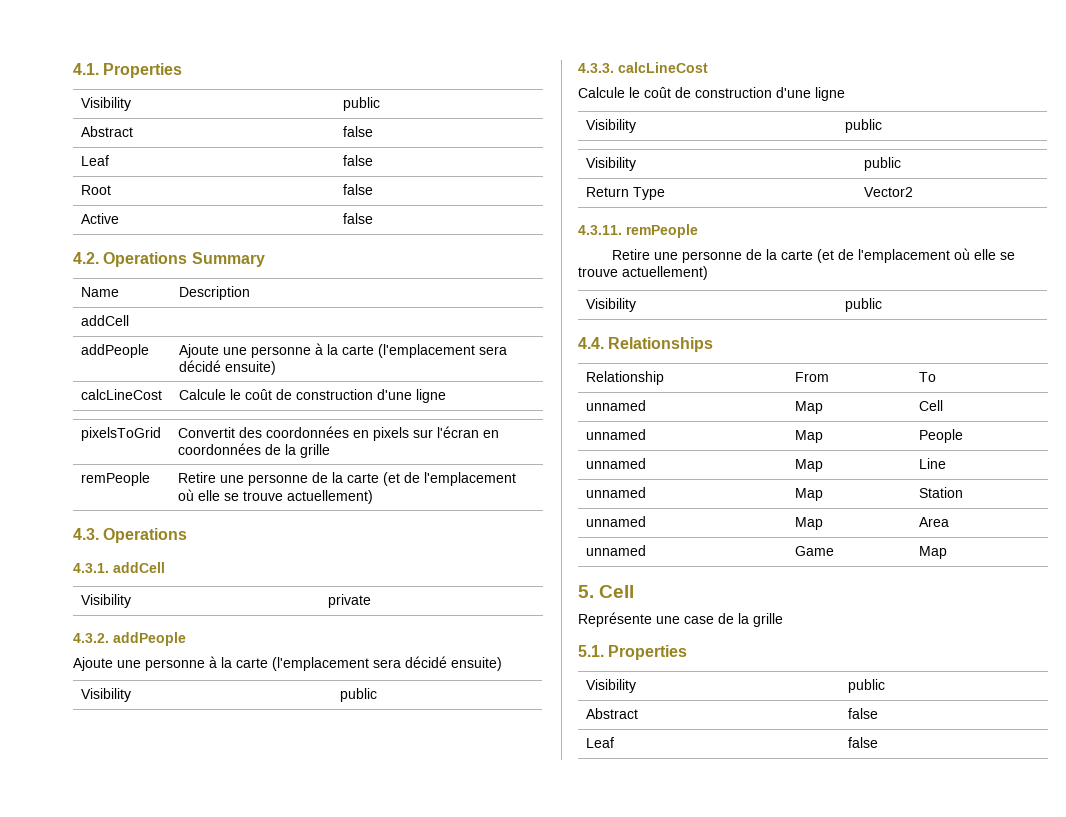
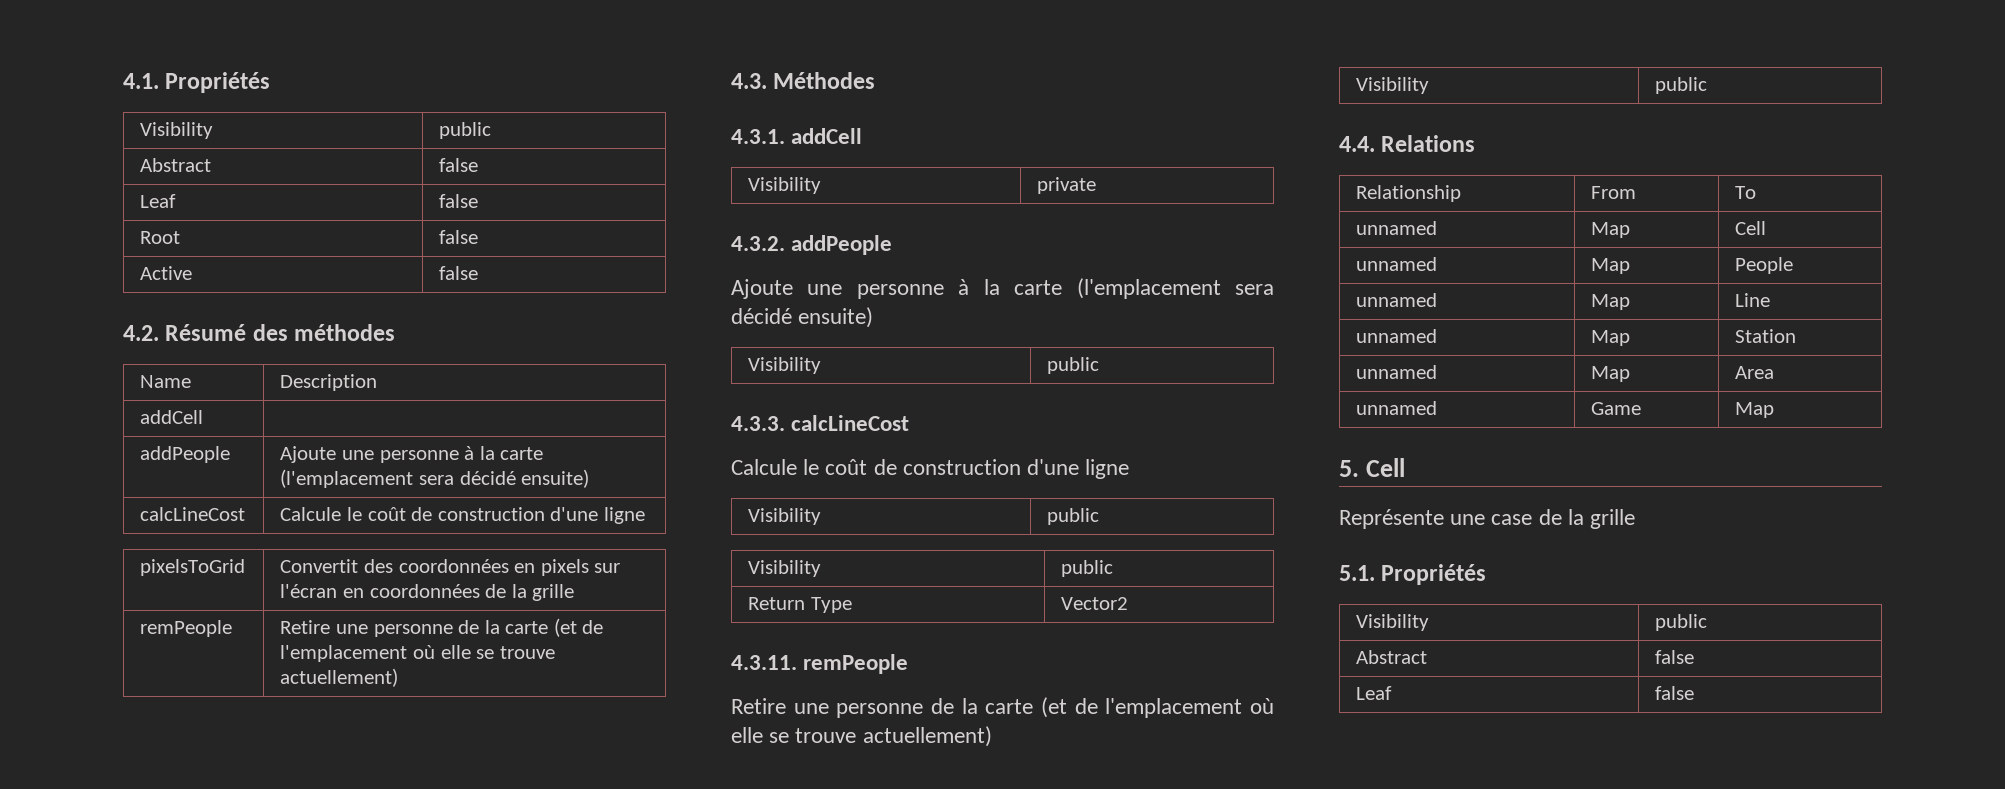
- 4.1. Properties
+ 4.1. Propriétés
- 4.2. Operations Summary
+ 4.2. Résumé des méthodes
- 4.3. Operations
+ 4.3. Méthodes
- 4.4. Relationships
+ 4.4. Relations
- 5.1. Properties
+ 5.1. Propriétés

